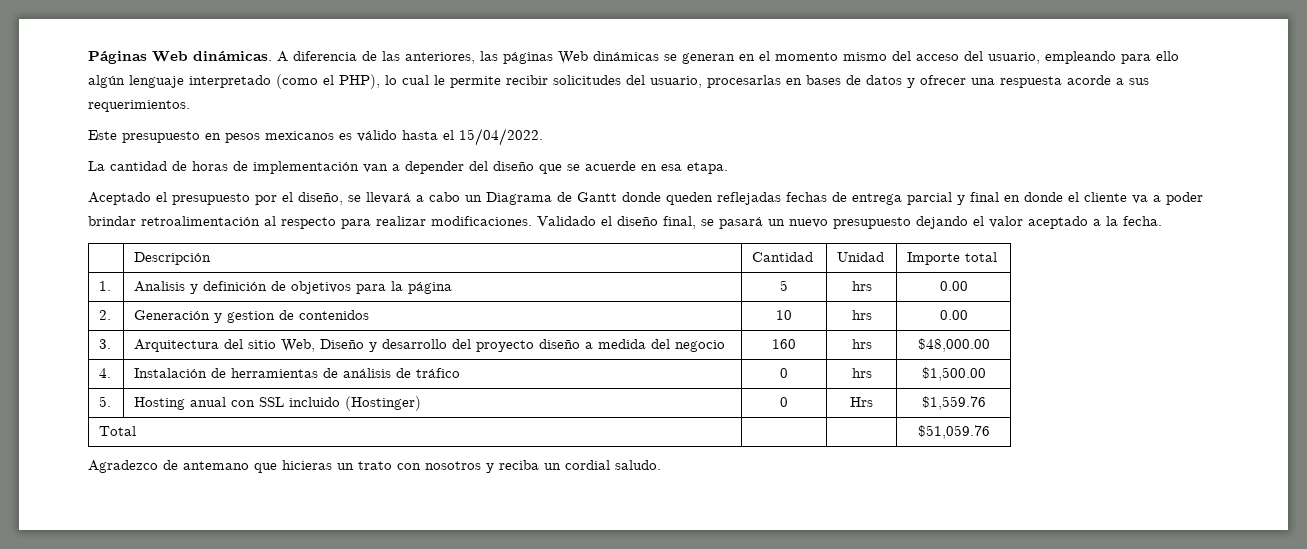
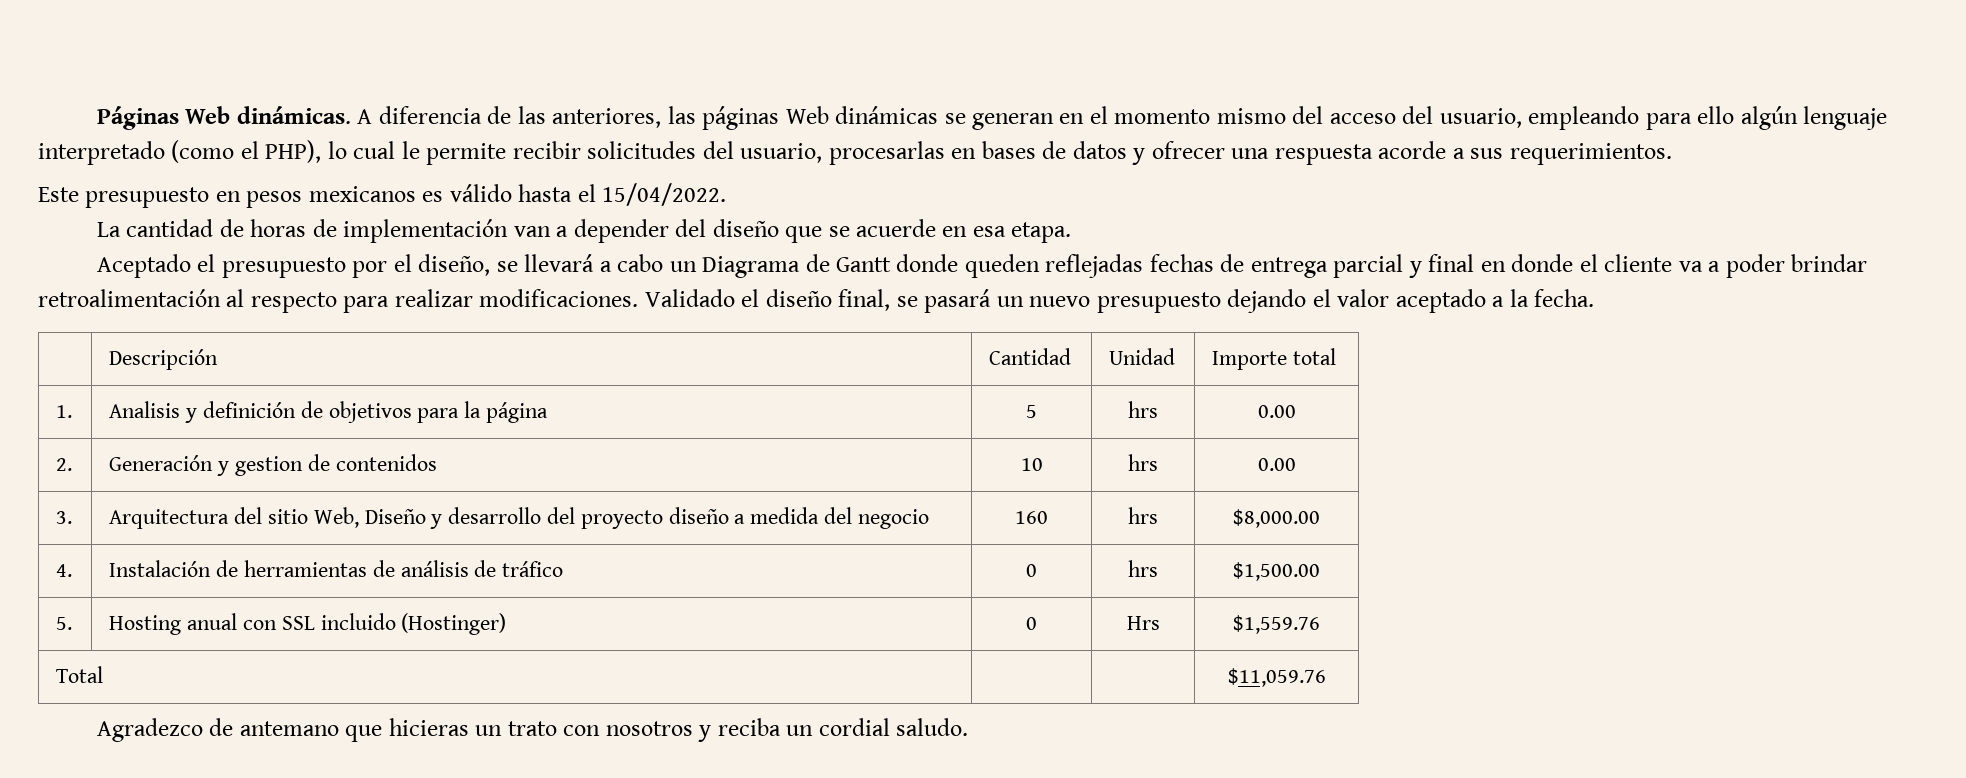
- 3. | Arquitectura del sitio Web, Diseño y desarrollo del proyecto diseño a medida del negocio | 160 | hrs | $48,000.00
+ 3. | Arquitectura del sitio Web, Diseño y desarrollo del proyecto diseño a medida del negocio | 160 | hrs | $8,000.00
- Total | | | $51,059.76
+ Total | | | $11,059.76

